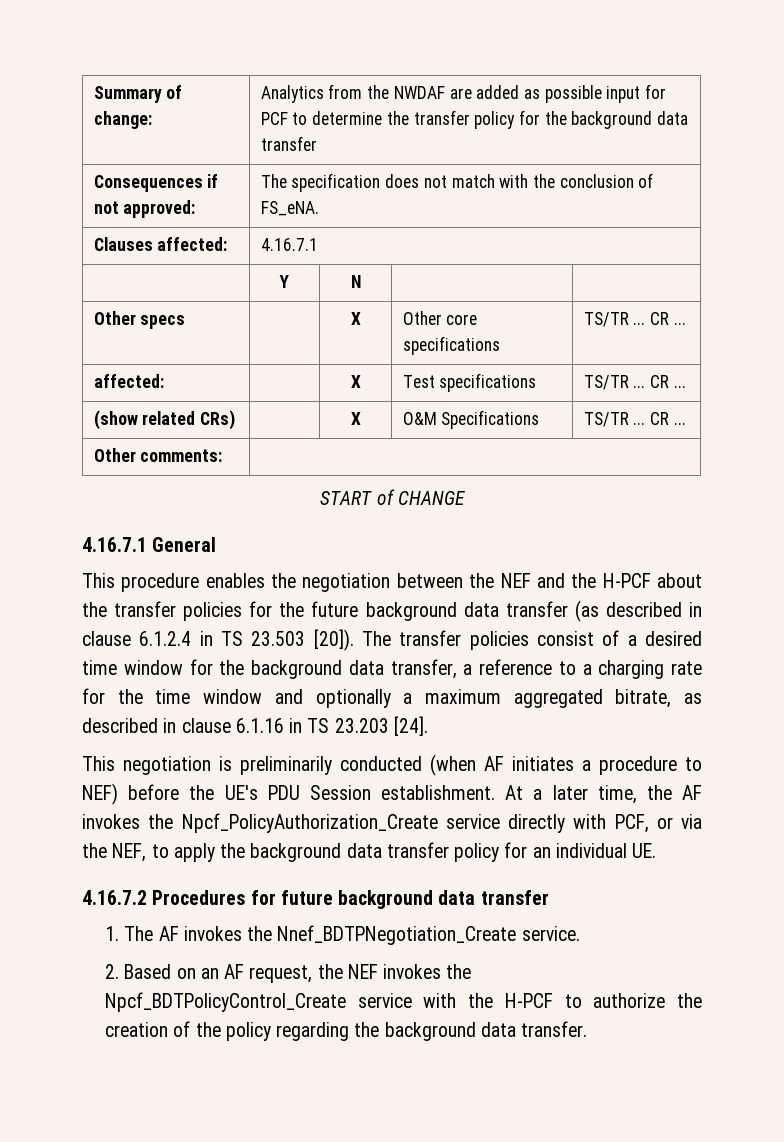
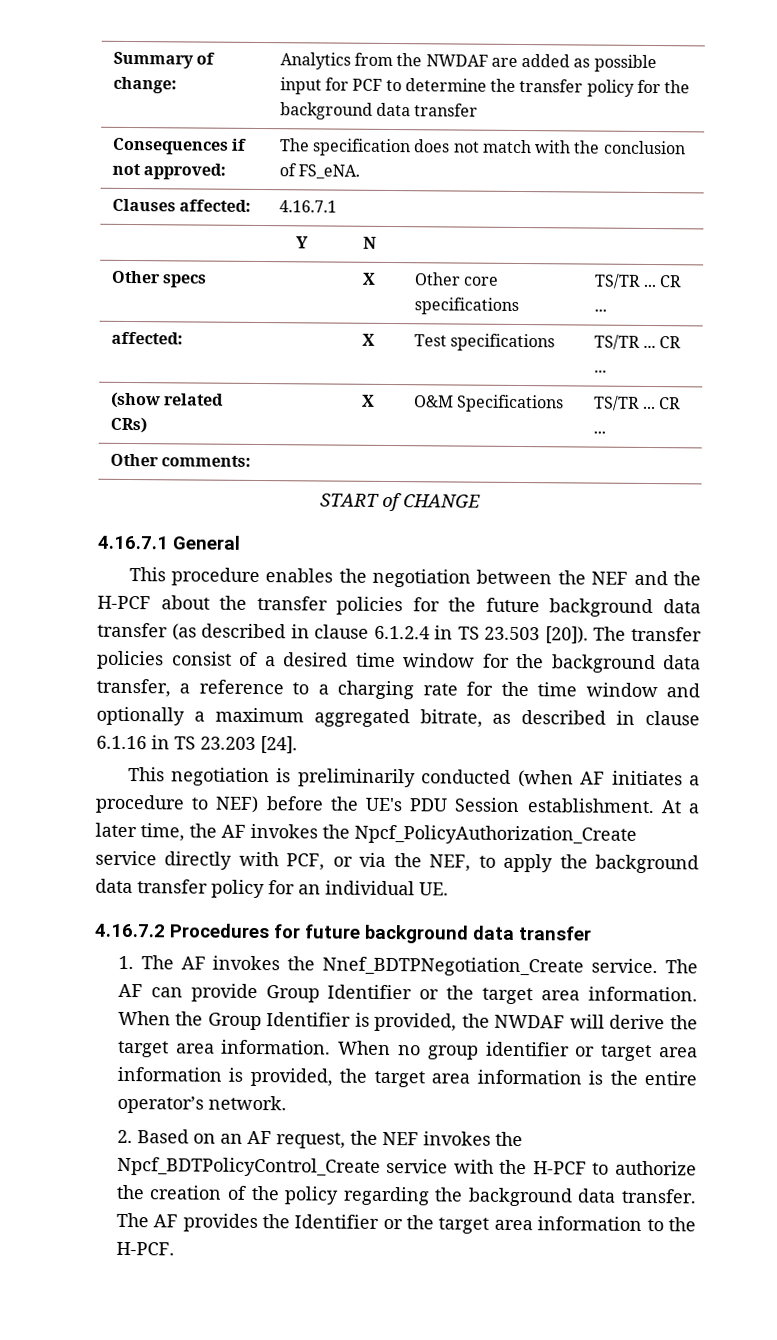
+ The AF can provide Group Identifier or the target area information. When the Group Identifier is provided, the NWDAF will derive the target area information. When no group identifier or target area information is provided, the target area information is the entire operator’s network.
+ The AF provides the Identifier or the target area information to the H-PCF.

